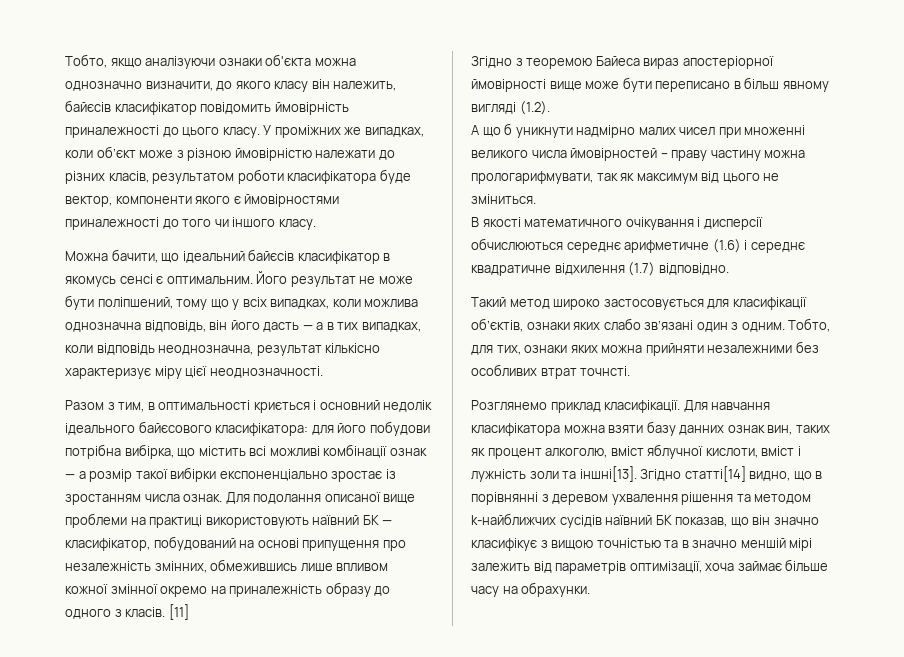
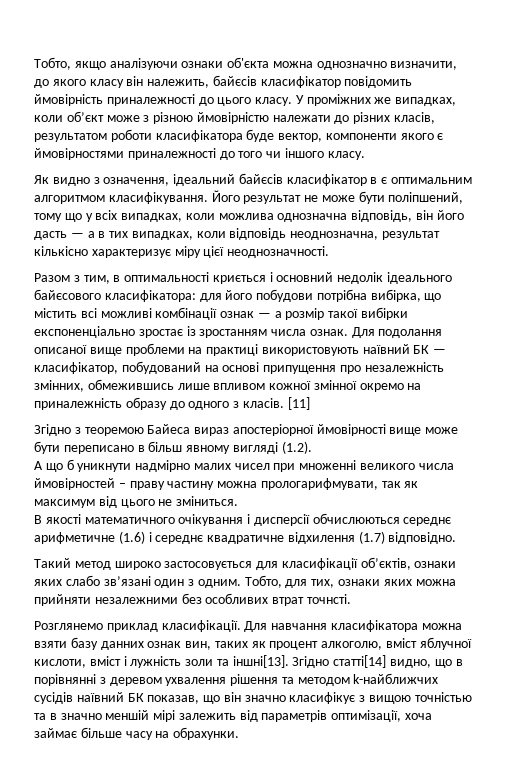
- Можна бачити, що ідеальний байєсів класифікатор в якомусь сенсі є оптимальним.
+ Як видно з означення, ідеальний байєсів класифікатор в є оптимальним алгоритмом класифікування.

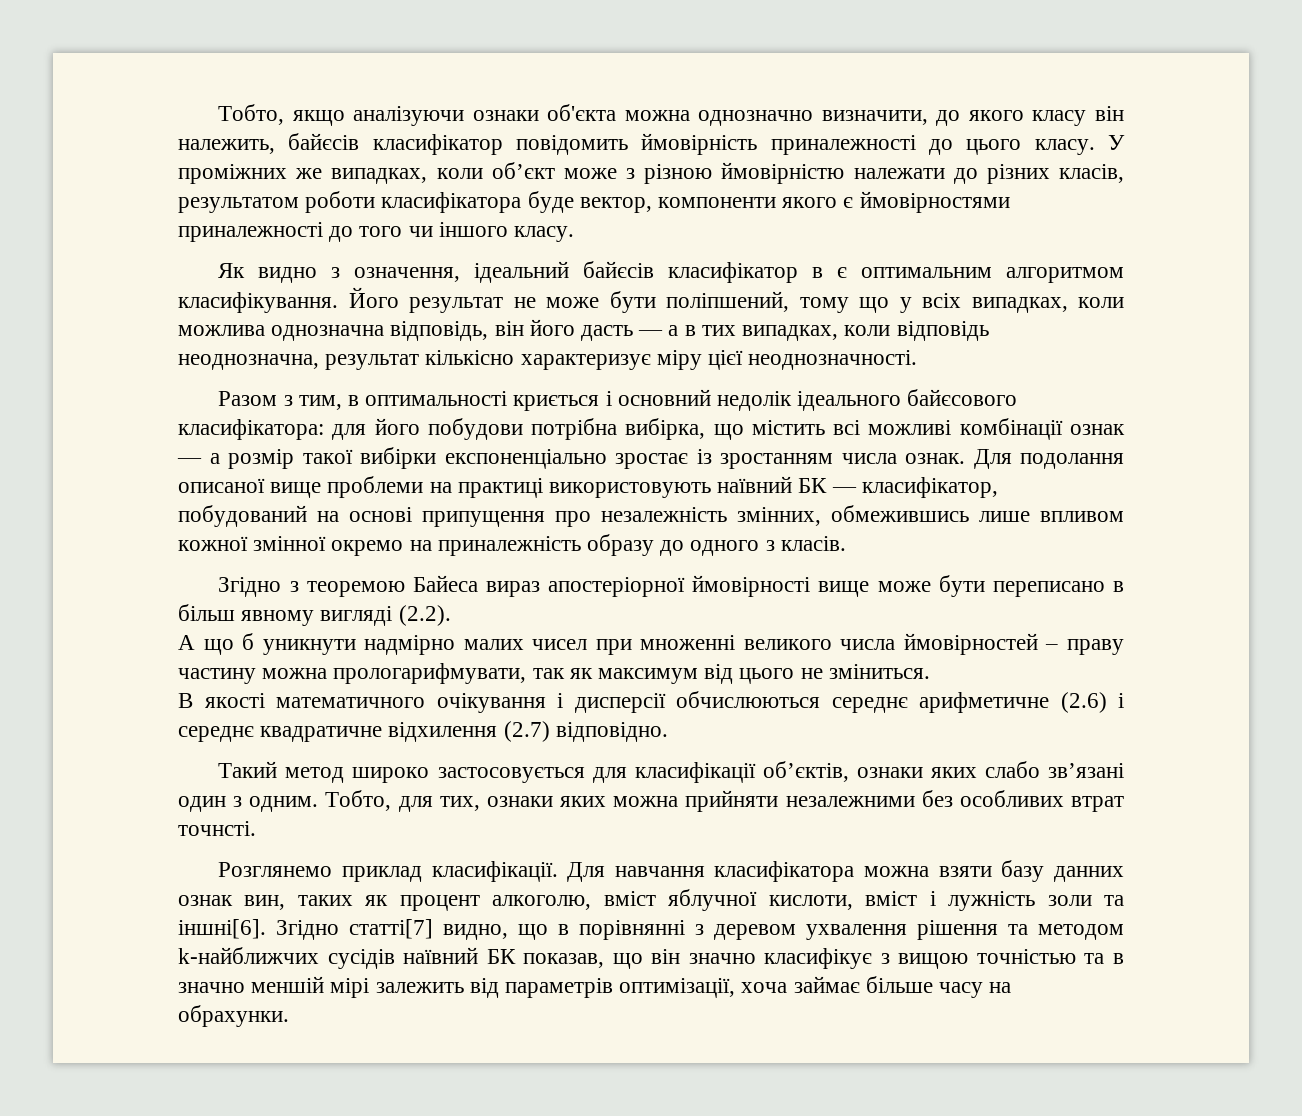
- [11]
- Згідно з теоремою Байеса вираз апостеріорної ймовірності вище може бути переписано в більш явному вигляді (1.2).
+ Згідно з теоремою Байеса вираз апостеріорної ймовірності вище може бути переписано в більш явному вигляді (2.2).
- В якості математичного очікування і дисперсії обчислюються середнє арифметичне (1.6) і середнє квадратичне відхилення (1.7) відповідно.
+ В якості математичного очікування і дисперсії обчислюються середнє арифметичне (2.6) і середнє квадратичне відхилення (2.7) відповідно.
- Для навчання класифікатора можна взяти базу данних ознак вин, таких як процент алкоголю, вміст яблучної кислоти, вміст і лужність золи та іншні[13]. Згідно статті[14] видно, що в порівнянні з деревом ухвалення рішення та методом k-найближчих сусідів наївний БК показав, що він значно класифікує з вищою точністью та в значно меншій мірі залежить від параметрів оптимізації, хоча займає більше часу на обрахунки.
+ Для навчання класифікатора можна взяти базу данних ознак вин, таких як процент алкоголю, вміст яблучної кислоти, вміст і лужність золи та іншні[6]. Згідно статті[7] видно, що в порівнянні з деревом ухвалення рішення та методом k-найближчих сусідів наївний БК показав, що він значно класифікує з вищою точністью та в значно меншій мірі залежить від параметрів оптимізації, хоча займає більше часу на обрахунки.

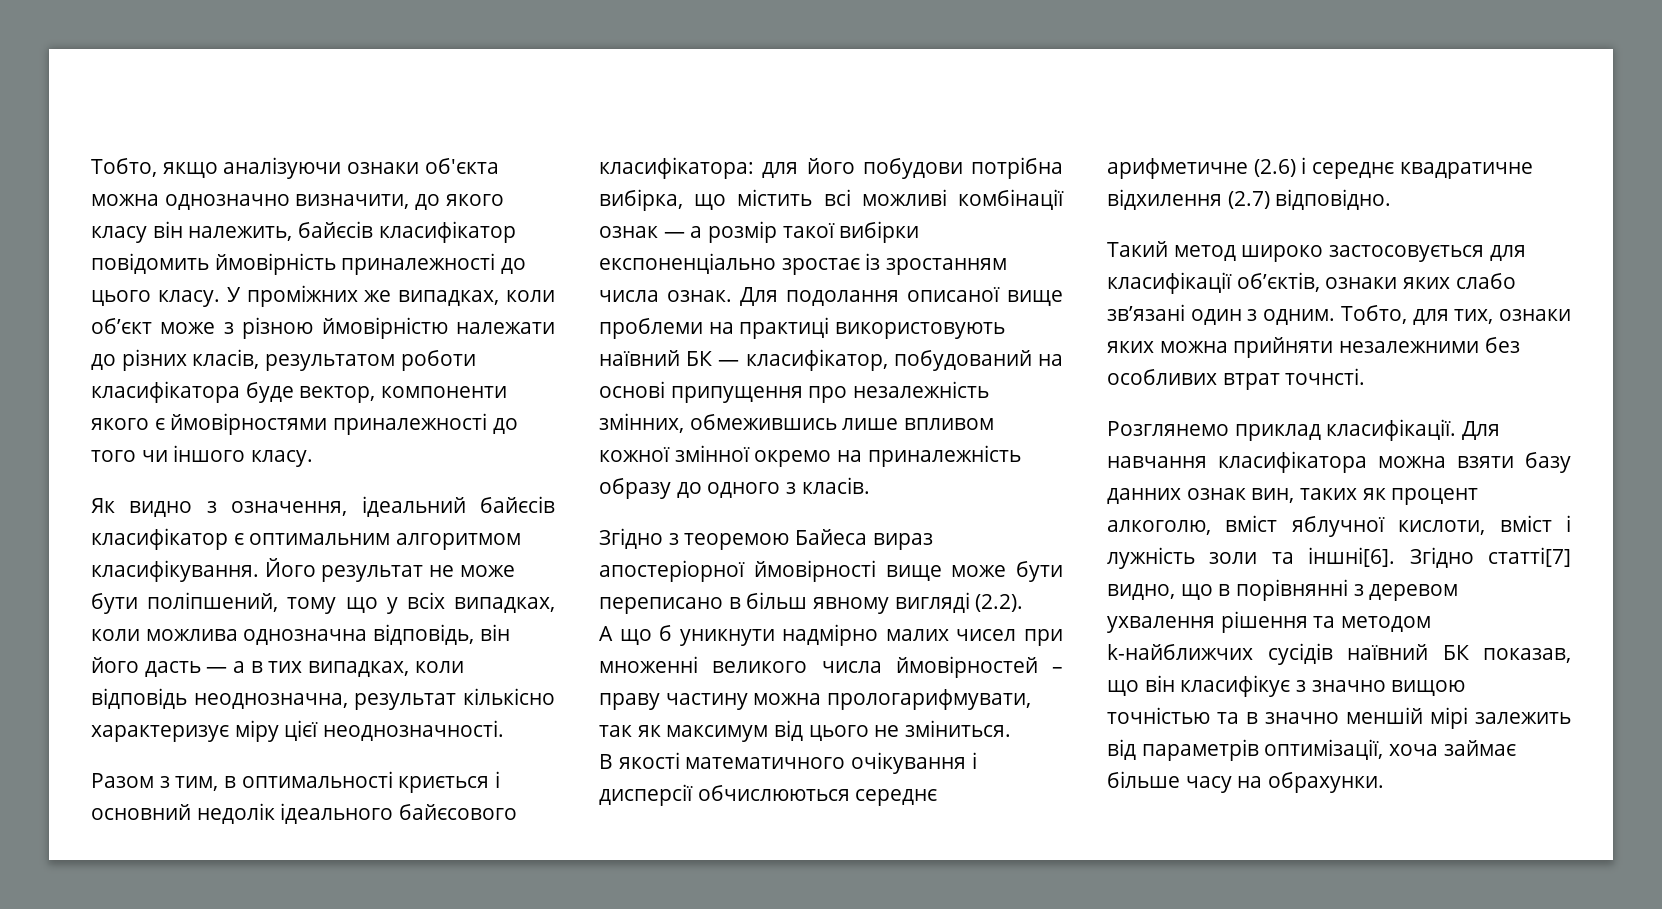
- Як видно з означення, ідеальний байєсів класифікатор в є оптимальним алгоритмом класифікування.
+ Як видно з означення, ідеальний байєсів класифікатор є оптимальним алгоритмом класифікування.
- Згідно статті[7] видно, що в порівнянні з деревом ухвалення рішення та методом k-найближчих сусідів наївний БК показав, що він значно класифікує з вищою точністью та в значно меншій мірі залежить від параметрів оптимізації, хоча займає більше часу на обрахунки.
+ Згідно статті[7] видно, що в порівнянні з деревом ухвалення рішення та методом k-найближчих сусідів наївний БК показав, що він класифікує з значно вищою точністью та в значно меншій мірі залежить від параметрів оптимізації, хоча займає більше часу на обрахунки.

